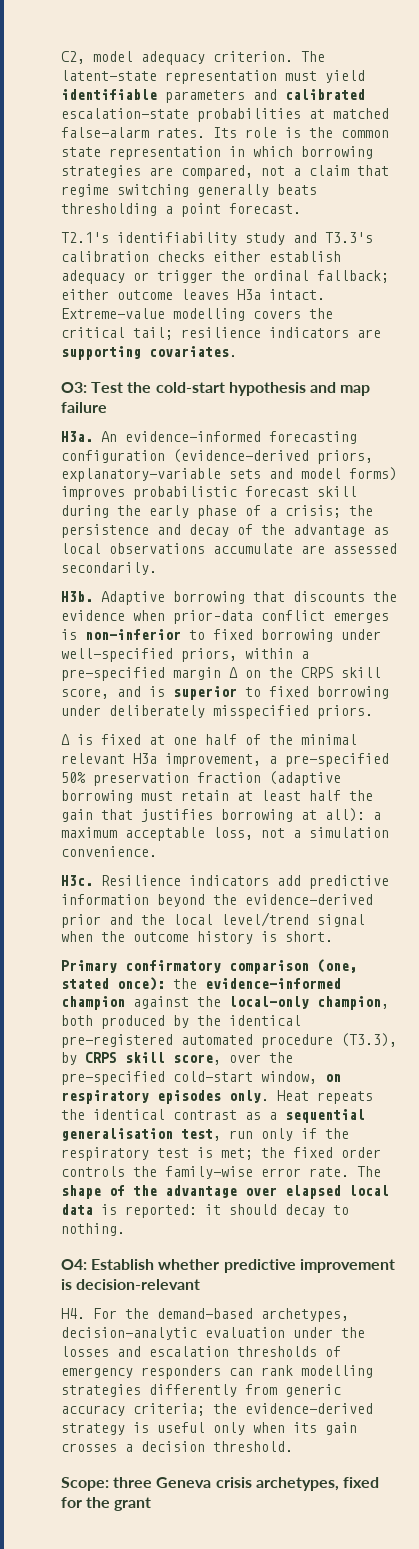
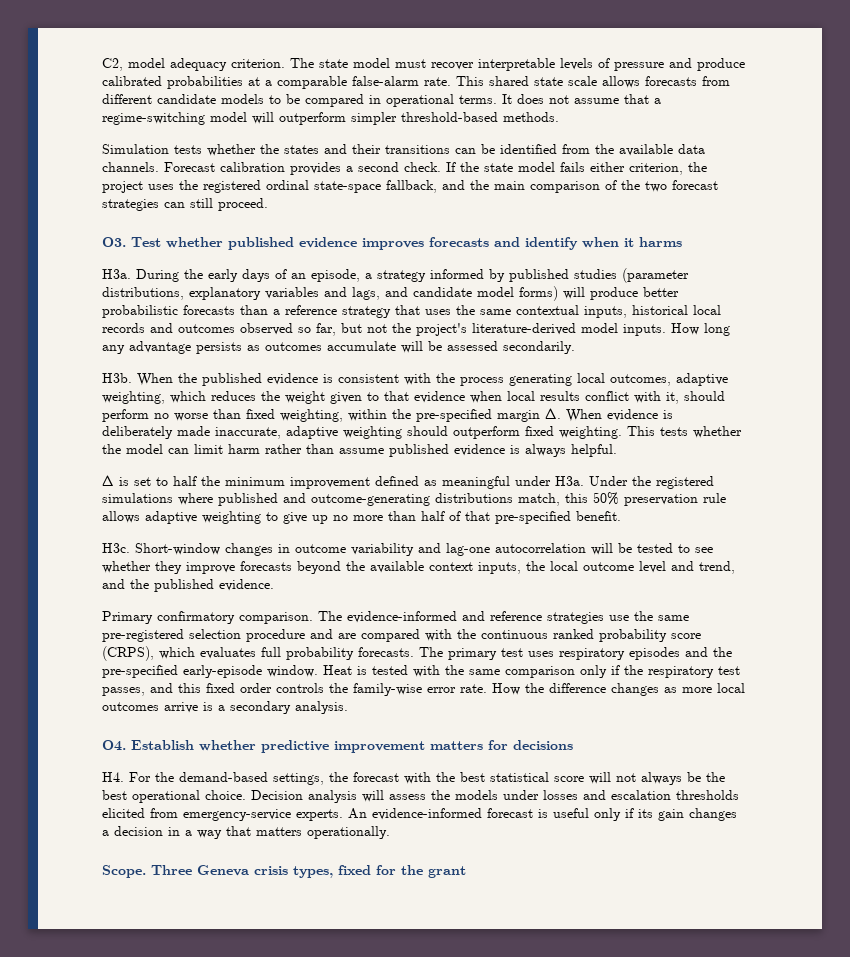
- The latent-state representation must yield identifiable parameters and calibrated escalation-state probabilities at matched false-alarm rates. Its role is the common state representation in which borrowing strategies are compared, not a claim that regime switching generally beats thresholding a point forecast.
- T2.1's identifiability study and T3.3's calibration checks either establish adequacy or trigger the ordinal fallback; either outcome leaves H3a intact. Extreme-value modelling covers the critical tail; resilience indicators are supporting covariates.
- O3: Test the cold-start hypothesis and map failure
- H3a. An evidence-informed forecasting configuration (evidence-derived priors, explanatory-variable sets and model forms) improves probabilistic forecast skill during the early phase of a crisis; the persistence and decay of the advantage as local observations accumulate are assessed secondarily.
- H3b. Adaptive borrowing that discounts the evidence when prior–data conflict emerges is non-inferior to fixed borrowing under well-specified priors, within a pre-specified margin Δ on the CRPS skill score, and is superior to fixed borrowing under deliberately misspecified priors.
- Δ is fixed at one half of the minimal relevant H3a improvement, a pre-specified 50% preservation fraction (adaptive borrowing must retain at least half the gain that justifies borrowing at all): a maximum acceptable loss, not a simulation convenience.
- H3c. Resilience indicators add predictive information beyond the evidence-derived prior and the local level/trend signal when the outcome history is short.
- Primary confirmatory comparison (one, stated once): the evidence-informed champion against the local-only champion, both produced by the identical pre-registered automated procedure (T3.3), by CRPS skill score, over the pre-specified cold-start window, on respiratory episodes only. Heat repeats the identical contrast as a sequential generalisation test, run only if the respiratory test is met; the fixed order controls the family-wise error rate.
+ The state model must recover interpretable levels of pressure and produce calibrated probabilities at a comparable false-alarm rate. This shared state scale allows forecasts from different candidate models to be compared in operational terms. It does not assume that a regime-switching model will outperform simpler threshold-based methods.
+ Simulation tests whether the states and their transitions can be identified from the available data channels. Forecast calibration provides a second check. If the state model fails either criterion, the project uses the registered ordinal state-space fallback, and the main comparison of the two forecast strategies can still proceed.
+ O3. Test whether published evidence improves forecasts and identify when it harms
+ H3a. During the early days of an episode, a strategy informed by published studies (parameter distributions, explanatory variables and lags, and candidate model forms) will produce better probabilistic forecasts than a reference strategy that uses the same contextual inputs, historical local records and outcomes observed so far, but not the project's literature-derived model inputs. How long any advantage persists as outcomes accumulate will be assessed secondarily.
+ H3b. When the published evidence is consistent with the process generating local outcomes, adaptive weighting, which reduces the weight given to that evidence when local results conflict with it, should perform no worse than fixed weighting, within the pre-specified margin Δ. When evidence is deliberately made inaccurate, adaptive weighting should outperform fixed weighting. This tests whether the model can limit harm rather than assume published evidence is always helpful.
+ Δ is set to half the minimum improvement defined as meaningful under H3a. Under the registered simulations where published and outcome-generating distributions match, this 50% preservation rule allows adaptive weighting to give up no more than half of that pre-specified benefit.
+ H3c. Short-window changes in outcome variability and lag-one autocorrelation will be tested to see whether they improve forecasts beyond the available context inputs, the local outcome level and trend, and the published evidence.
+ Primary confirmatory comparison. The evidence-informed and reference strategies use the same pre-registered selection procedure and are compared with the continuous ranked probability score (CRPS), which evaluates full probability forecasts. The primary test uses respiratory episodes and the pre-specified early-episode window. Heat is tested with the same comparison only if the respiratory test passes, and this fixed order controls the family-wise error rate.
- The shape of the advantage over elapsed local data is reported: it should decay to nothing.
- O4: Establish whether predictive improvement is decision-relevant
+ How the difference changes as more local outcomes arrive is a secondary analysis.
+ O4. Establish whether predictive improvement matters for decisions
- H4. For the demand-based archetypes, decision-analytic evaluation under the losses and escalation thresholds of emergency responders can rank modelling strategies differently from generic accuracy criteria; the evidence-derived strategy is useful only when its gain crosses a decision threshold.
- Scope: three Geneva crisis archetypes, fixed for the grant
+ H4. For the demand-based settings, the forecast with the best statistical score will not always be the best operational choice. Decision analysis will assess the models under losses and escalation thresholds elicited from emergency-service experts. An evidence-informed forecast is useful only if its gain changes a decision in a way that matters operationally.
+ Scope. Three Geneva crisis types, fixed for the grant

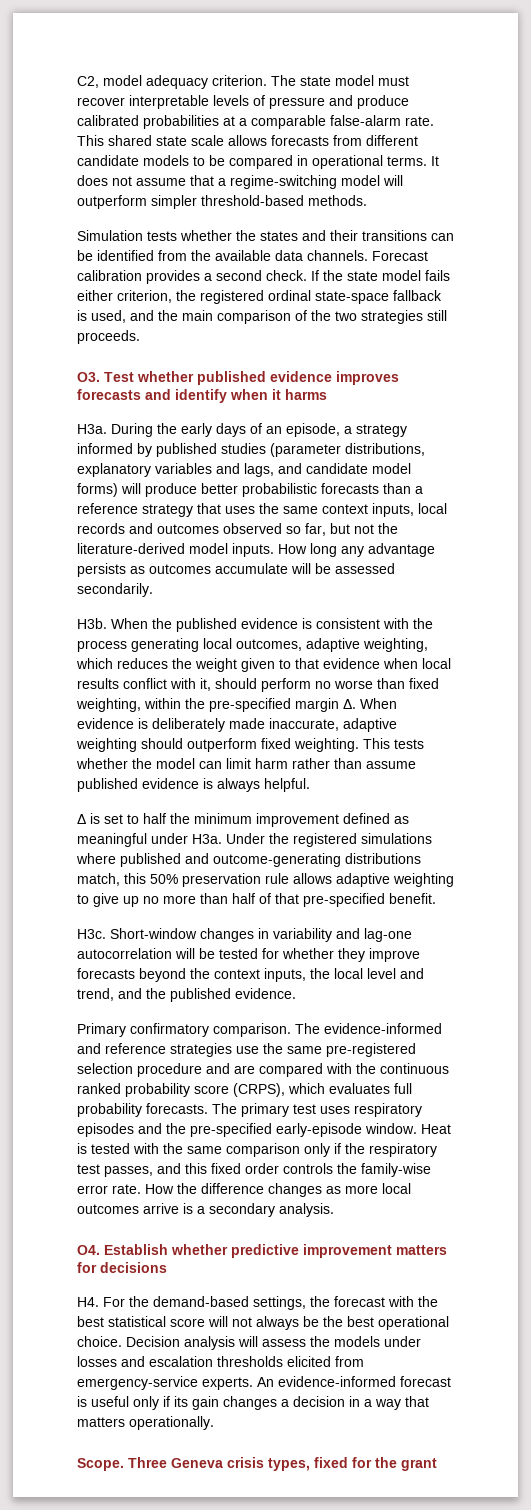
- If the state model fails either criterion, the project uses the registered ordinal state-space fallback, and the main comparison of the two forecast strategies can still proceed.
+ If the state model fails either criterion, the registered ordinal state-space fallback is used, and the main comparison of the two strategies still proceeds.
- H3a. During the early days of an episode, a strategy informed by published studies (parameter distributions, explanatory variables and lags, and candidate model forms) will produce better probabilistic forecasts than a reference strategy that uses the same contextual inputs, historical local records and outcomes observed so far, but not the project's literature-derived model inputs.
+ H3a. During the early days of an episode, a strategy informed by published studies (parameter distributions, explanatory variables and lags, and candidate model forms) will produce better probabilistic forecasts than a reference strategy that uses the same context inputs, local records and outcomes observed so far, but not the literature-derived model inputs.
- H3c. Short-window changes in outcome variability and lag-one autocorrelation will be tested to see whether they improve forecasts beyond the available context inputs, the local outcome level and trend, and the published evidence.
+ H3c. Short-window changes in variability and lag-one autocorrelation will be tested for whether they improve forecasts beyond the context inputs, the local level and trend, and the published evidence.

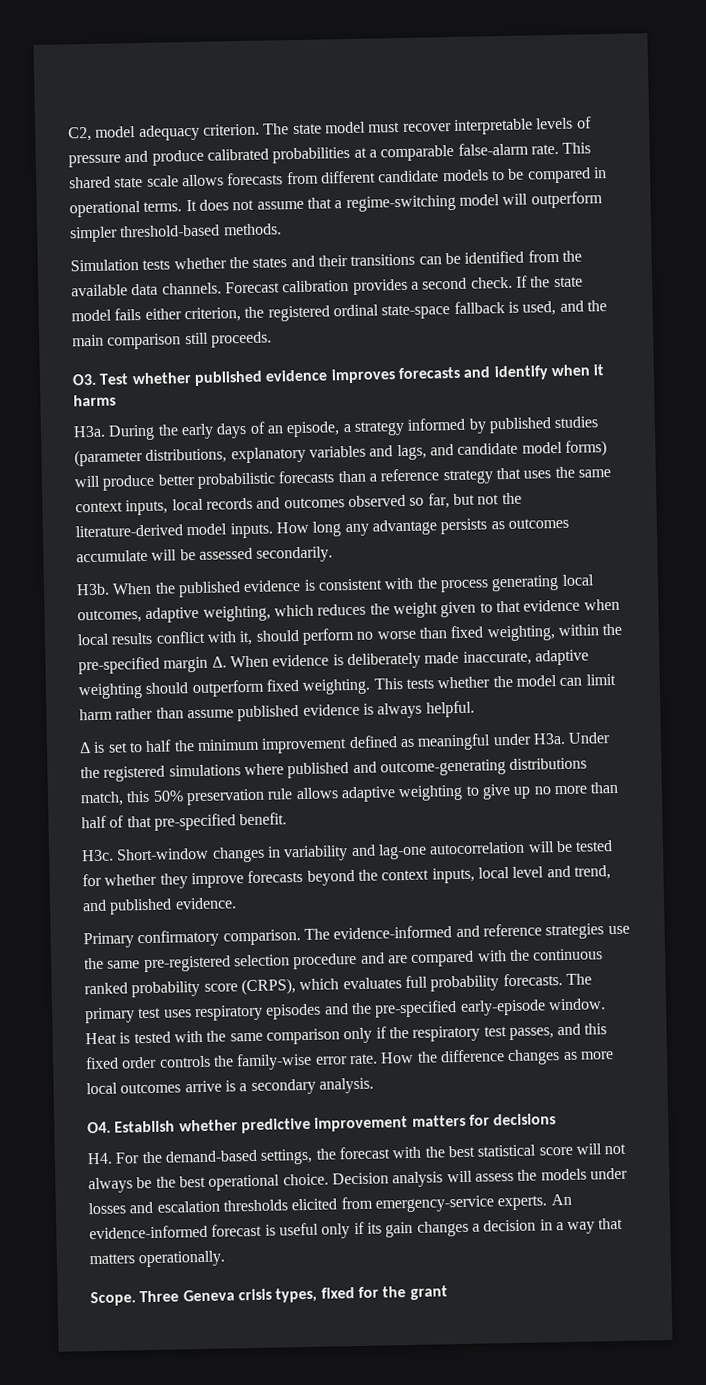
- If the state model fails either criterion, the registered ordinal state-space fallback is used, and the main comparison of the two strategies still proceeds.
+ If the state model fails either criterion, the registered ordinal state-space fallback is used, and the main comparison still proceeds.
- H3c. Short-window changes in variability and lag-one autocorrelation will be tested for whether they improve forecasts beyond the context inputs, the local level and trend, and the published evidence.
+ H3c. Short-window changes in variability and lag-one autocorrelation will be tested for whether they improve forecasts beyond the context inputs, local level and trend, and published evidence.

